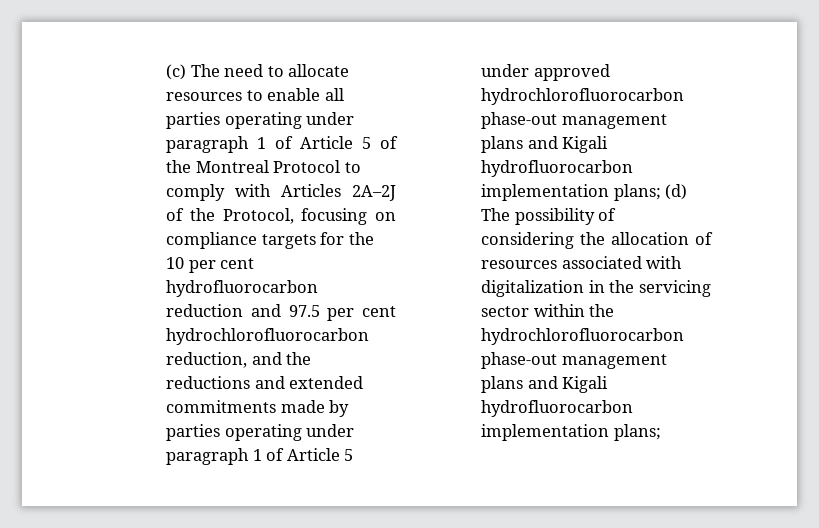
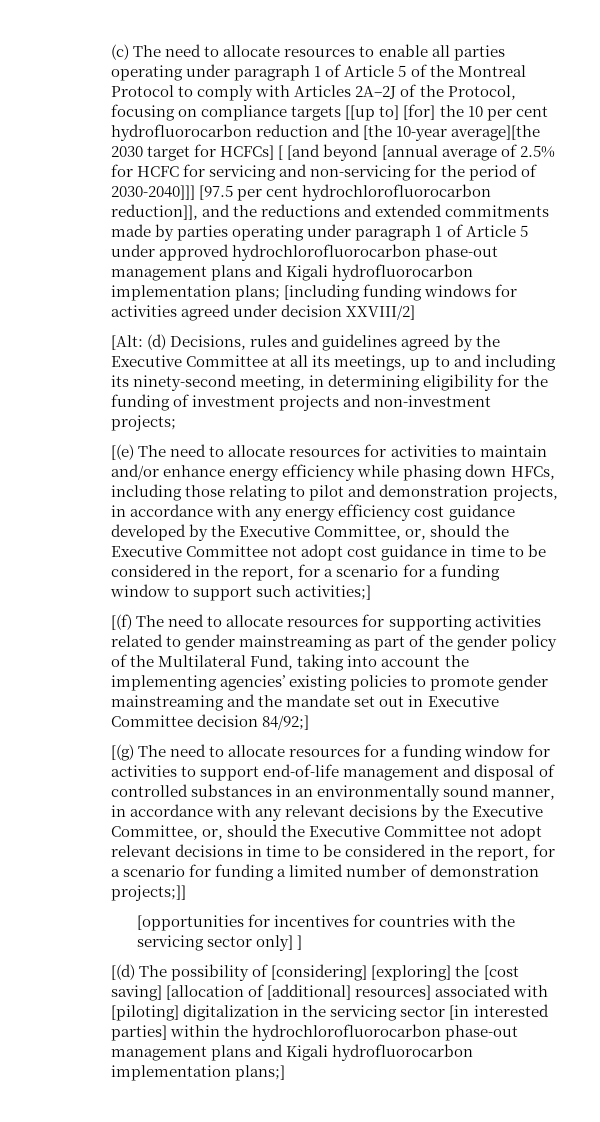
- (c) The need to allocate resources to enable all parties operating under paragraph 1 of Article 5 of the Montreal Protocol to comply with Articles 2A–2J of the Protocol, focusing on compliance targets for the 10 per cent hydrofluorocarbon reduction and 97.5 per cent hydrochlorofluorocarbon reduction, and the reductions and extended commitments made by parties operating under paragraph 1 of Article 5 under approved hydrochlorofluorocarbon phase-out management plans and Kigali hydrofluorocarbon implementation plans;
+ (c) The need to allocate resources to enable all parties operating under paragraph 1 of Article 5 of the Montreal Protocol to comply with Articles 2A–2J of the Protocol, focusing on compliance targets [[up to] [for] the 10 per cent hydrofluorocarbon reduction and [the 10-year average][the 2030 target for HCFCs] [ [and beyond [annual average of 2.5% for HCFC for servicing and non-servicing for the period of 2030-2040]]] [97.5 per cent hydrochlorofluorocarbon reduction]], and the reductions and extended commitments made by parties operating under paragraph 1 of Article 5 under approved hydrochlorofluorocarbon phase-out management plans and Kigali hydrofluorocarbon implementation plans;
- (d) The possibility of considering the allocation of resources associated with digitalization in the servicing sector within the hydrochlorofluorocarbon phase-out management plans and Kigali hydrofluorocarbon implementation plans;
+ [including funding windows for activities agreed under decision XXVIII/2]
+ [Alt: (d) Decisions, rules and guidelines agreed by the Executive Committee at all its meetings, up to and including its ninety-second meeting, in determining eligibility for the funding of investment projects and non-investment projects;
+ [(e) The need to allocate resources for activities to maintain and/or enhance energy efficiency while phasing down HFCs, including those relating to pilot and demonstration projects, in accordance with any energy efficiency cost guidance developed by the Executive Committee, or, should the Executive Committee not adopt cost guidance in time to be considered in the report, for a scenario for a funding window to support such activities;]
+ [(f) The need to allocate resources for supporting activities related to gender mainstreaming as part of the gender policy of the Multilateral Fund, taking into account the implementing agencies’ existing policies to promote gender mainstreaming and the mandate set out in Executive Committee decision 84/92;]
+ [(g) The need to allocate resources for a funding window for activities to support end-of-life management and disposal of controlled substances in an environmentally sound manner, in accordance with any relevant decisions by the Executive Committee, or, should the Executive Committee not adopt relevant decisions in time to be considered in the report, for a scenario for funding a limited number of demonstration projects;]]
+ [opportunities for incentives for countries with the servicing sector only] ]
+ [(d) The possibility of [considering] [exploring] the [cost saving] [allocation of [additional] resources] associated with [piloting] digitalization in the servicing sector [in interested parties] within the hydrochlorofluorocarbon phase-out management plans and Kigali hydrofluorocarbon implementation plans;]

